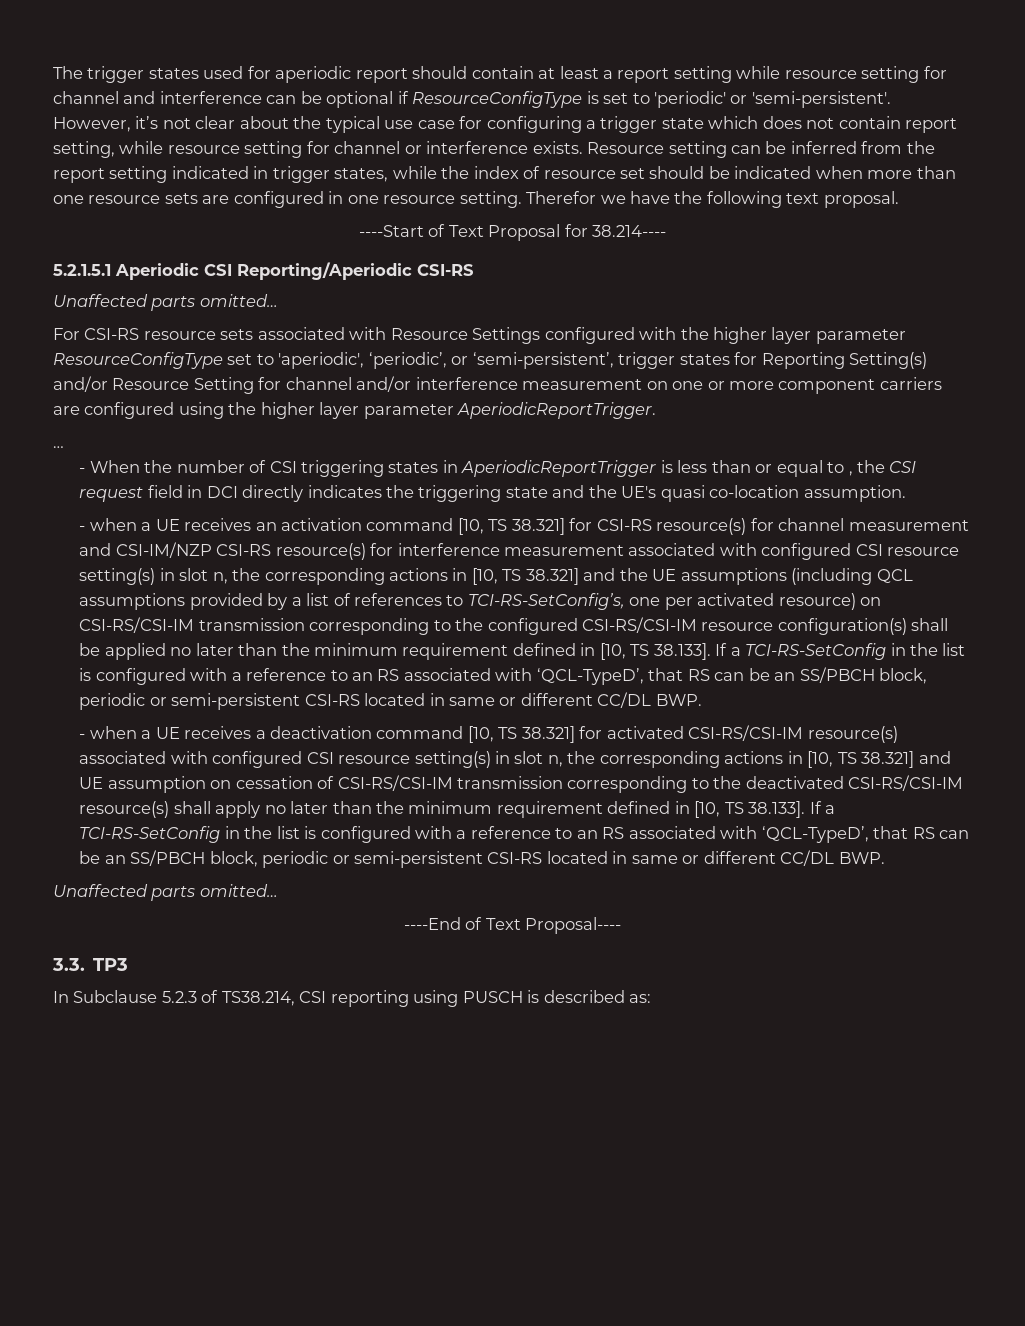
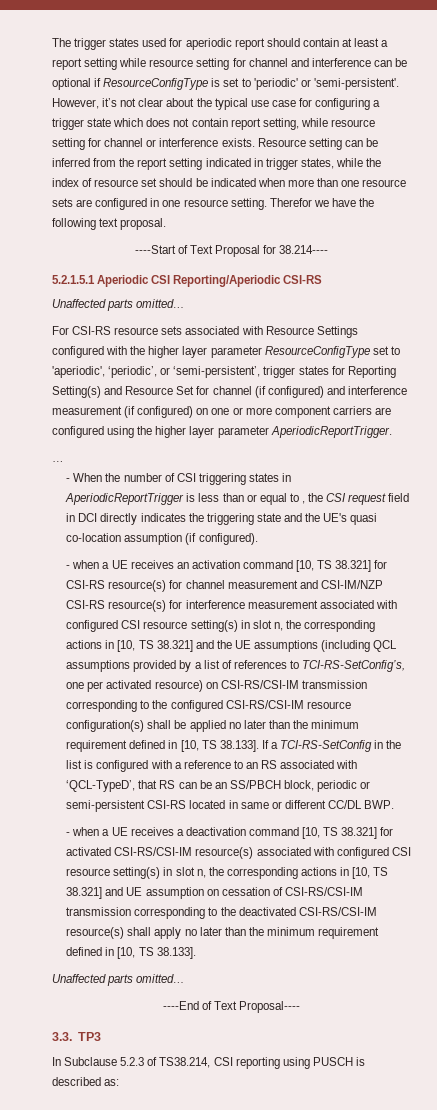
- For CSI-RS resource sets associated with Resource Settings configured with the higher layer parameter ResourceConfigType set to 'aperiodic', ‘periodic’, or ‘semi-persistent’, trigger states for Reporting Setting(s) and/or Resource Setting for channel and/or interference measurement on one or more component carriers are configured using the higher layer parameter AperiodicReportTrigger.
+ For CSI-RS resource sets associated with Resource Settings configured with the higher layer parameter ResourceConfigType set to 'aperiodic', ‘periodic’, or ‘semi-persistent’, trigger states for Reporting Setting(s) and Resource Set for channel (if configured) and interference measurement (if configured) on one or more component carriers are configured using the higher layer parameter AperiodicReportTrigger.
- - When the number of CSI triggering states in AperiodicReportTrigger is less than or equal to , the CSI request field in DCI directly indicates the triggering state and the UE's quasi co-location assumption.
+ - When the number of CSI triggering states in AperiodicReportTrigger is less than or equal to , the CSI request field in DCI directly indicates the triggering state and the UE's quasi co-location assumption (if configured).
- - when a UE receives a deactivation command [10, TS 38.321] for activated CSI-RS/CSI-IM resource(s) associated with configured CSI resource setting(s) in slot n, the corresponding actions in [10, TS 38.321] and UE assumption on cessation of CSI-RS/CSI-IM transmission corresponding to the deactivated CSI-RS/CSI-IM resource(s) shall apply no later than the minimum requirement defined in [10, TS 38.133]. If a TCI-RS-SetConfig in the list is configured with a reference to an RS associated with ‘QCL-TypeD’, that RS can be an SS/PBCH block, periodic or semi-persistent CSI-RS located in same or different CC/DL BWP.
+ - when a UE receives a deactivation command [10, TS 38.321] for activated CSI-RS/CSI-IM resource(s) associated with configured CSI resource setting(s) in slot n, the corresponding actions in [10, TS 38.321] and UE assumption on cessation of CSI-RS/CSI-IM transmission corresponding to the deactivated CSI-RS/CSI-IM resource(s) shall apply no later than the minimum requirement defined in [10, TS 38.133].

